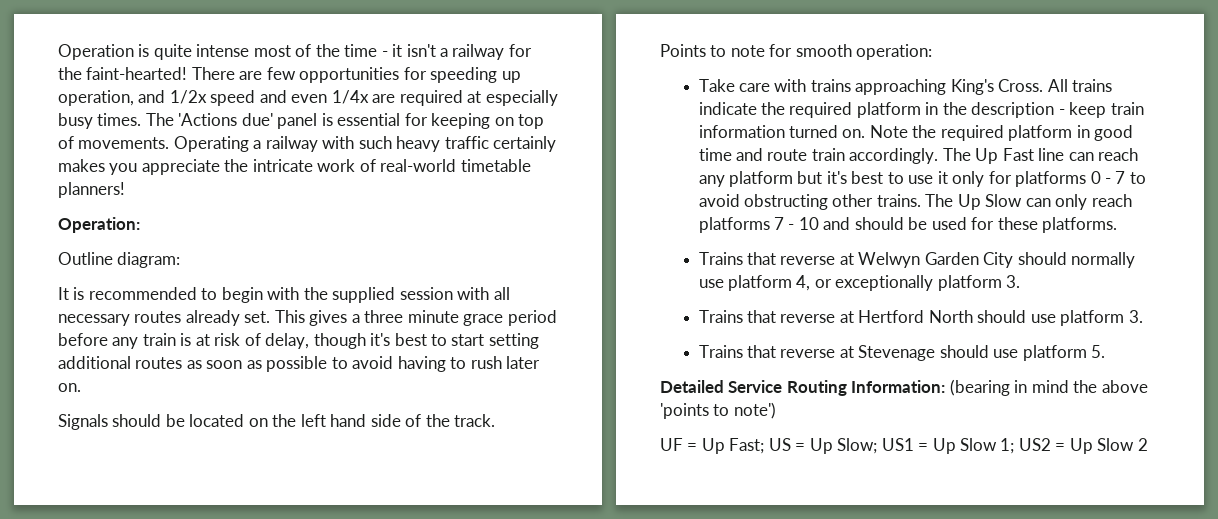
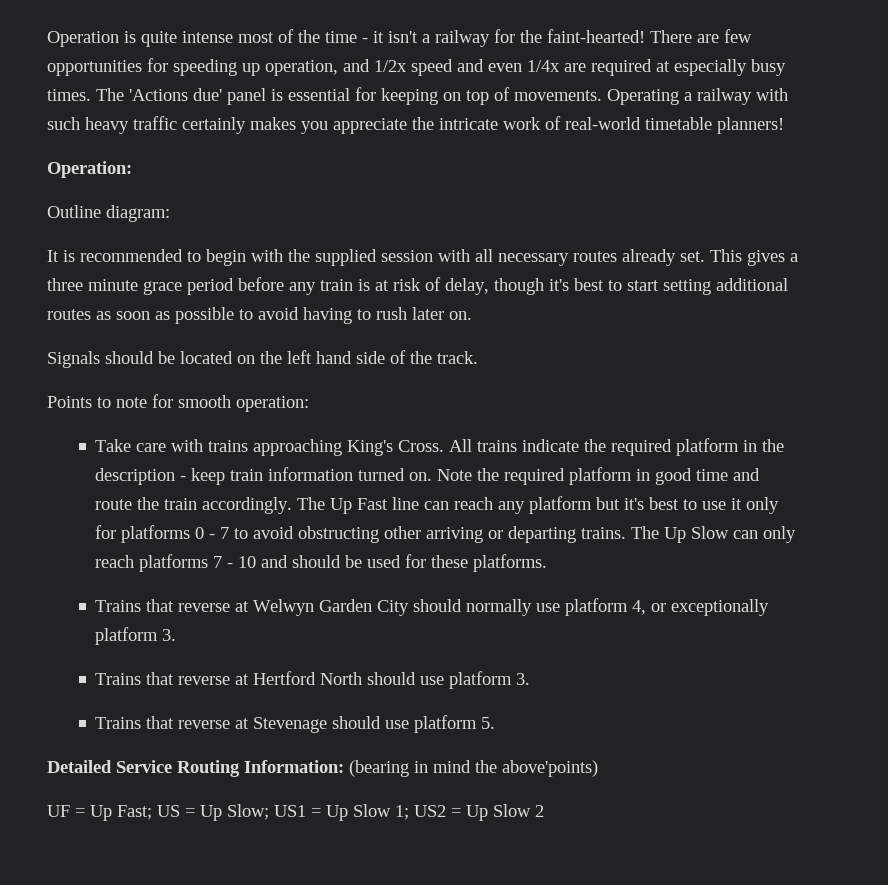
- Note the required platform in good time and route train accordingly.
+ Note the required platform in good time and route the train accordingly.
- The Up Fast line can reach any platform but it's best to use it only for platforms 0 - 7 to avoid obstructing other trains.
+ The Up Fast line can reach any platform but it's best to use it only for platforms 0 - 7 to avoid obstructing other arriving or departing trains.
- Detailed Service Routing Information: (bearing in mind the above 'points to note')
+ Detailed Service Routing Information: (bearing in mind the above'points)

